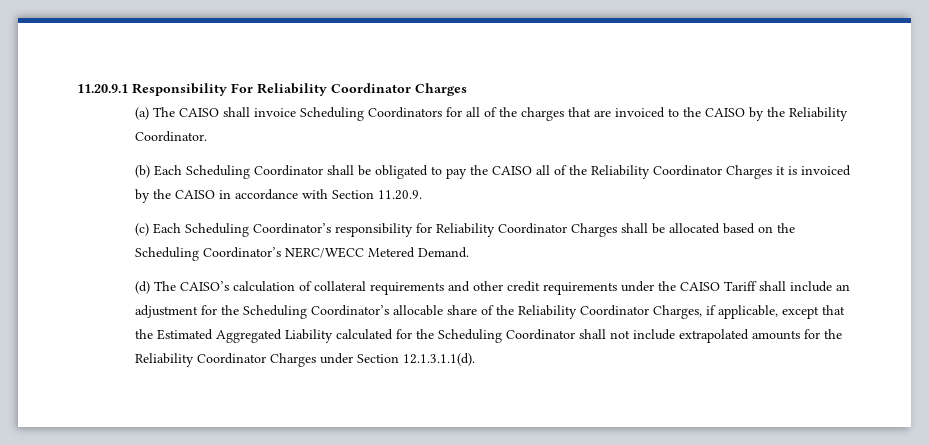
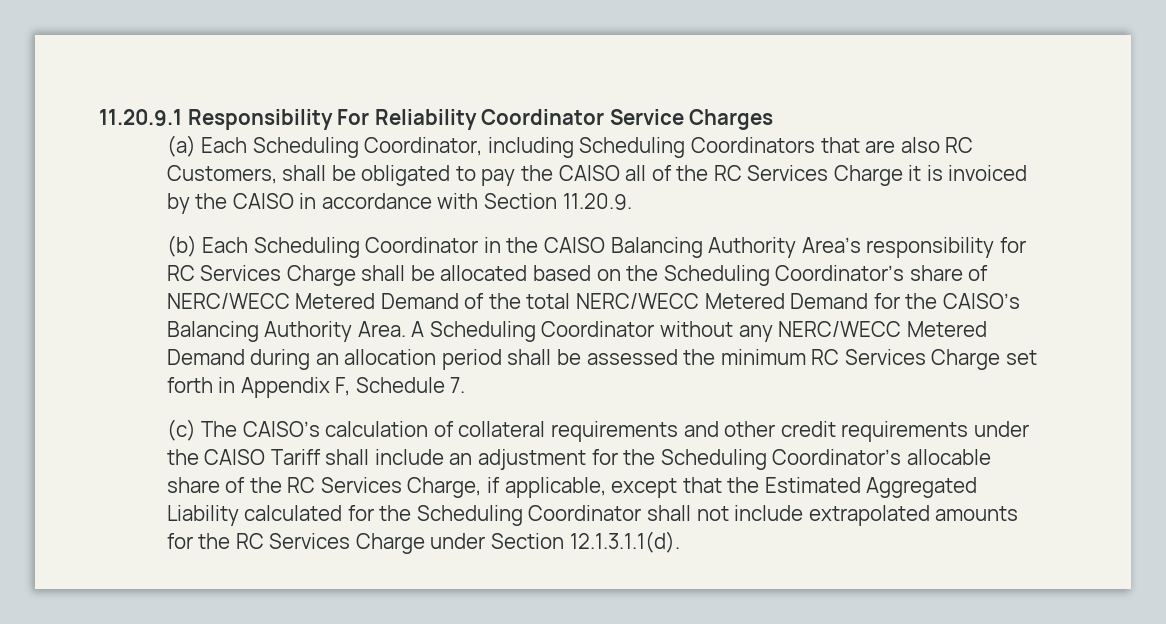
- 11.20.9.1 Responsibility For Reliability Coordinator Charges
+ 11.20.9.1 Responsibility For Reliability Coordinator Service Charges
- (a) The CAISO shall invoice Scheduling Coordinators for all of the charges that are invoiced to the CAISO by the Reliability Coordinator.
- (b) Each Scheduling Coordinator shall be obligated to pay the CAISO all of the Reliability Coordinator Charges it is invoiced by the CAISO in accordance with Section 11.20.9.
+ (a) Each Scheduling Coordinator, including Scheduling Coordinators that are also RC Customers, shall be obligated to pay the CAISO all of the RC Services Charge it is invoiced by the CAISO in accordance with Section 11.20.9.
- (c) Each Scheduling Coordinator’s responsibility for Reliability Coordinator Charges shall be allocated based on the Scheduling Coordinator’s NERC/WECC Metered Demand.
- (d) The CAISO’s calculation of collateral requirements and other credit requirements under the CAISO Tariff shall include an adjustment for the Scheduling Coordinator’s allocable share of the Reliability Coordinator Charges, if applicable, except that the Estimated Aggregated Liability calculated for the Scheduling Coordinator shall not include extrapolated amounts for the Reliability Coordinator Charges under Section 12.1.3.1.1(d).
+ (b) Each Scheduling Coordinator in the CAISO Balancing Authority Area’s responsibility for RC Services Charge shall be allocated based on the Scheduling Coordinator’s share of NERC/WECC Metered Demand of the total NERC/WECC Metered Demand for the CAISO’s Balancing Authority Area. A Scheduling Coordinator without any NERC/WECC Metered Demand during an allocation period shall be assessed the minimum RC Services Charge set forth in Appendix F, Schedule 7.
+ (c) The CAISO’s calculation of collateral requirements and other credit requirements under the CAISO Tariff shall include an adjustment for the Scheduling Coordinator’s allocable share of the RC Services Charge, if applicable, except that the Estimated Aggregated Liability calculated for the Scheduling Coordinator shall not include extrapolated amounts for the RC Services Charge under Section 12.1.3.1.1(d).

